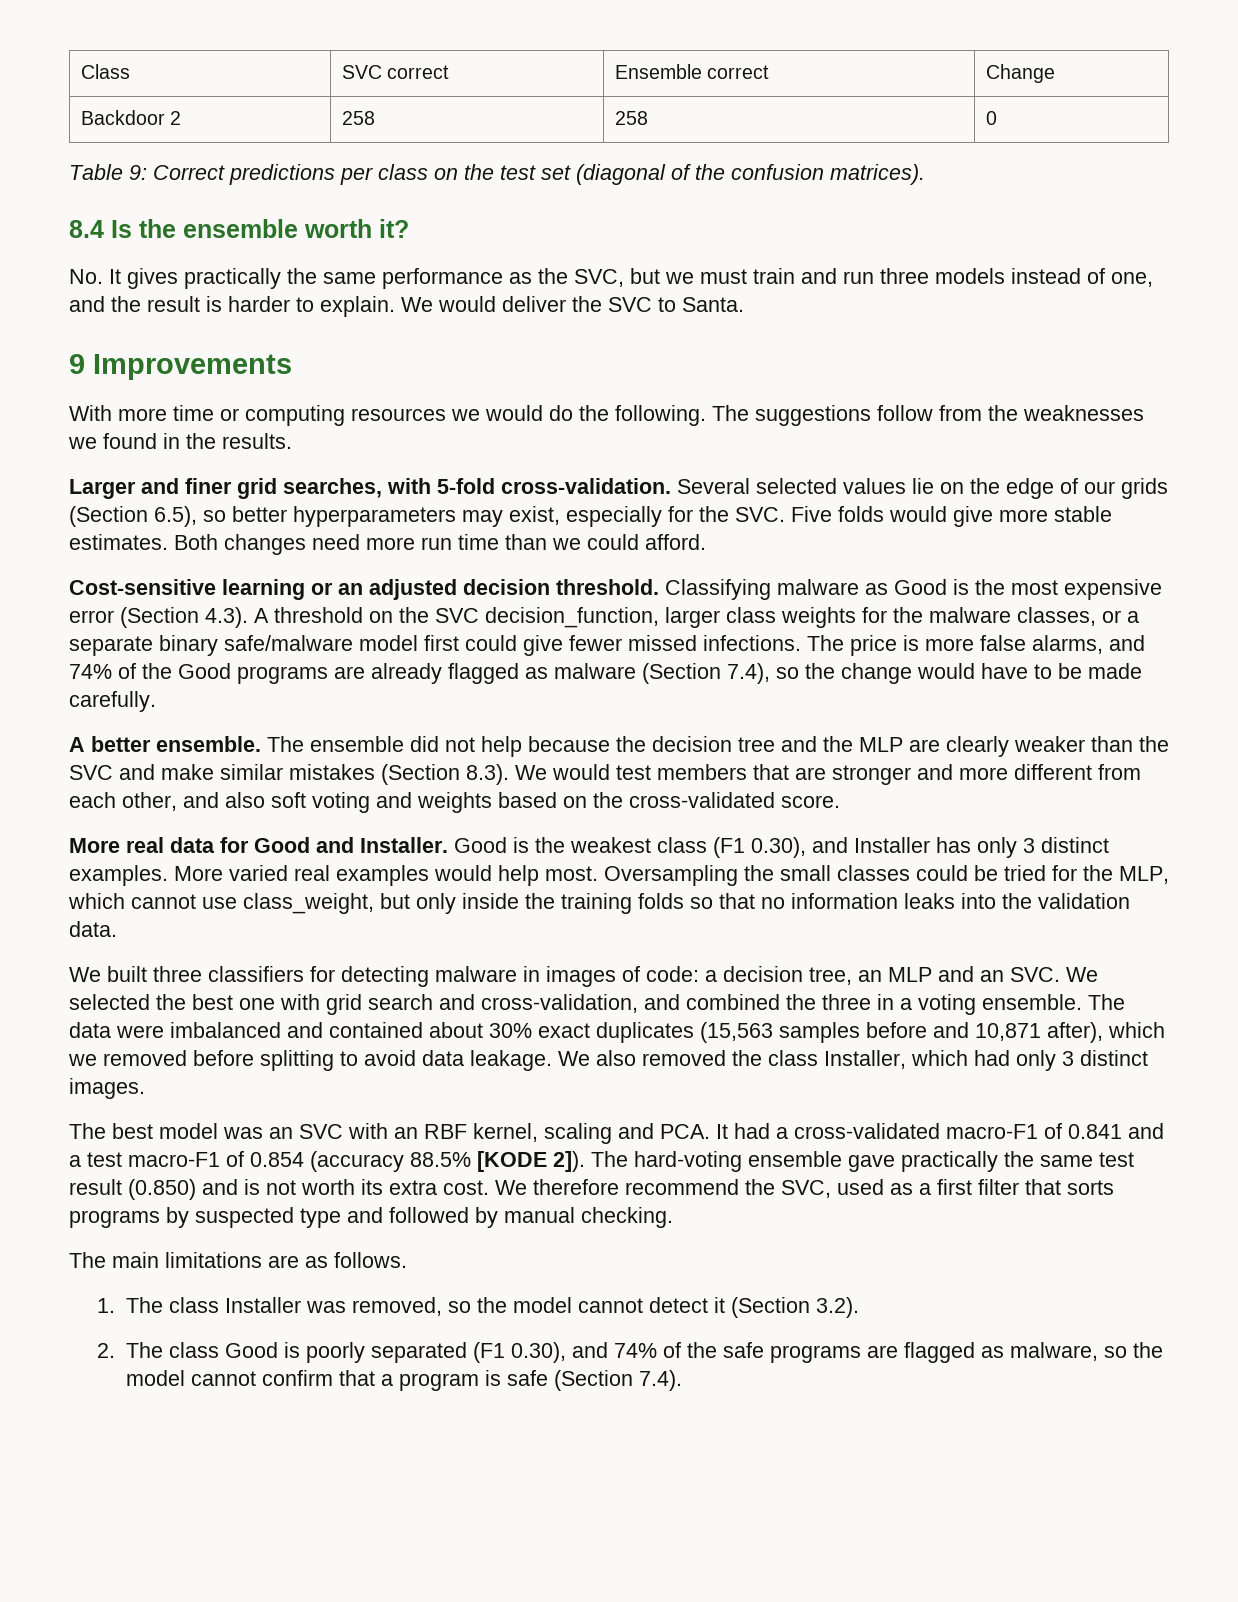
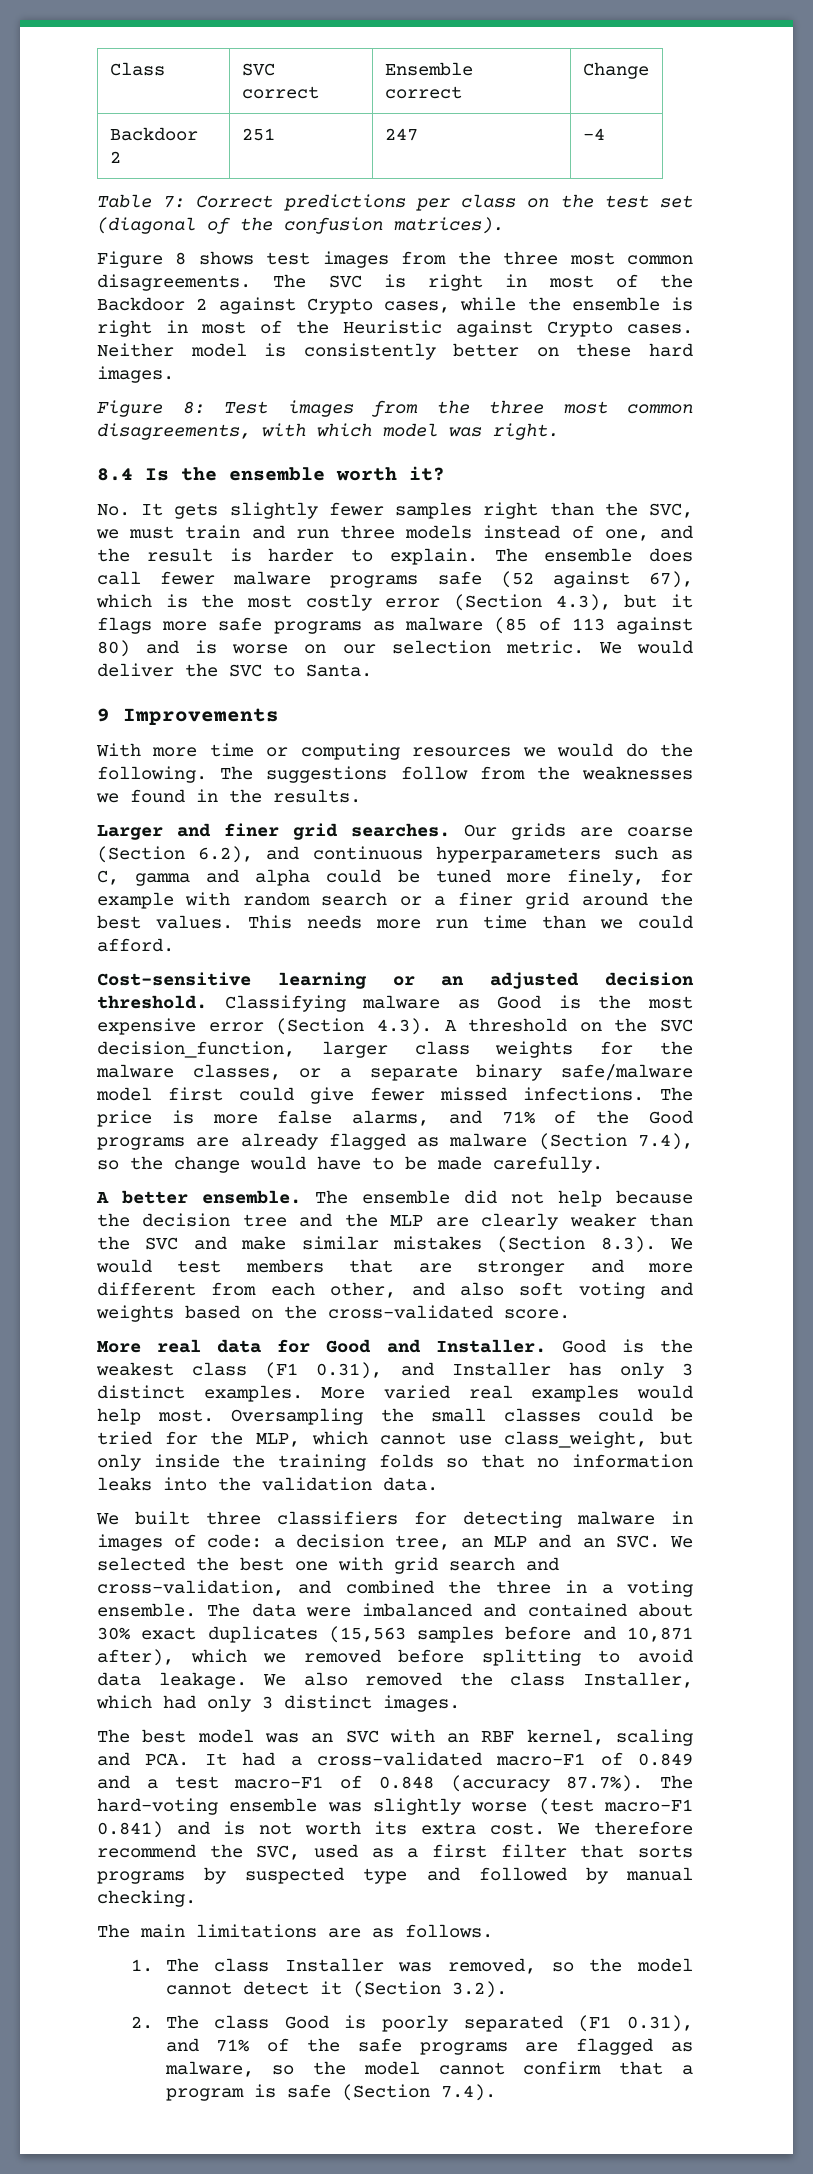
- Backdoor 2 | 258 | 258 | 0
+ Backdoor 2 | 251 | 247 | −4
- Table 9: Correct predictions per class on the test set (diagonal of the confusion matrices).
+ Table 7: Correct predictions per class on the test set (diagonal of the confusion matrices).
+ Figure 8 shows test images from the three most common disagreements. The SVC is right in most of the Backdoor 2 against Crypto cases, while the ensemble is right in most of the Heuristic against Crypto cases. Neither model is consistently better on these hard images.
+ Figure 8: Test images from the three most common disagreements, with which model was right.
- No. It gives practically the same performance as the SVC, but we must train and run three models instead of one, and the result is harder to explain.
+ No. It gets slightly fewer samples right than the SVC, we must train and run three models instead of one, and the result is harder to explain.
+ The ensemble does call fewer malware programs safe (52 against 67), which is the most costly error (Section 4.3), but it flags more safe programs as malware (85 of 113 against 80) and is worse on our selection metric.
- Larger and finer grid searches, with 5-fold cross-validation. Several selected values lie on the edge of our grids (Section 6.5), so better hyperparameters may exist, especially for the SVC. Five folds would give more stable estimates. Both changes need more run time than we could afford.
+ Larger and finer grid searches. Our grids are coarse (Section 6.2), and continuous hyperparameters such as C, gamma and alpha could be tuned more finely, for example with random search or a finer grid around the best values. This needs more run time than we could afford.
- The price is more false alarms, and 74% of the Good programs are already flagged as malware (Section 7.4), so the change would have to be made carefully.
+ The price is more false alarms, and 71% of the Good programs are already flagged as malware (Section 7.4), so the change would have to be made carefully.
- Good is the weakest class (F1 0.30), and Installer has only 3 distinct examples.
+ Good is the weakest class (F1 0.31), and Installer has only 3 distinct examples.
- The best model was an SVC with an RBF kernel, scaling and PCA. It had a cross-validated macro-F1 of 0.841 and a test macro-F1 of 0.854 (accuracy 88.5% [KODE 2]). The hard-voting ensemble gave practically the same test result (0.850) and is not worth its extra cost.
+ The best model was an SVC with an RBF kernel, scaling and PCA. It had a cross-validated macro-F1 of 0.849 and a test macro-F1 of 0.848 (accuracy 87.7%). The hard-voting ensemble was slightly worse (test macro-F1 0.841) and is not worth its extra cost.
- 2. The class Good is poorly separated (F1 0.30), and 74% of the safe programs are flagged as malware, so the model cannot confirm that a program is safe (Section 7.4).
+ 2. The class Good is poorly separated (F1 0.31), and 71% of the safe programs are flagged as malware, so the model cannot confirm that a program is safe (Section 7.4).

